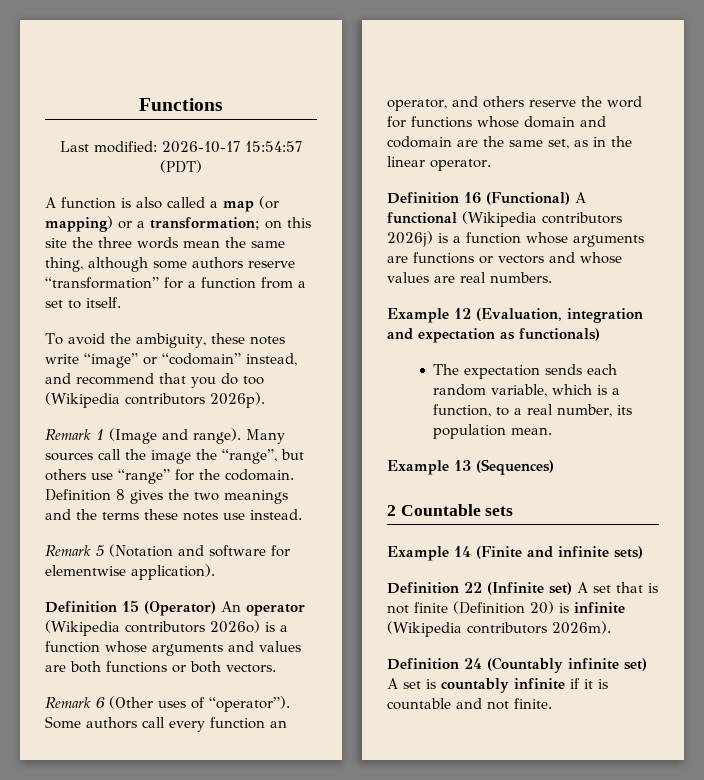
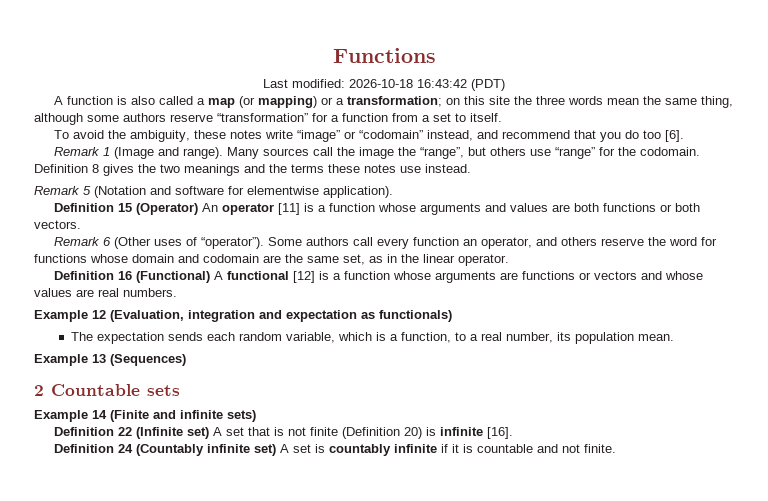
- Last modified: 2026-10-17 15:54:57 (PDT)
+ Last modified: 2026-10-18 16:43:42 (PDT)
- To avoid the ambiguity, these notes write “image” or “codomain” instead, and recommend that you do too (Wikipedia contributors 2026p).
+ To avoid the ambiguity, these notes write “image” or “codomain” instead, and recommend that you do too [6].
- Definition 15 (Operator) An operator (Wikipedia contributors 2026o) is a function whose arguments and values are both functions or both vectors.
+ Definition 15 (Operator) An operator [11] is a function whose arguments and values are both functions or both vectors.
- Definition 16 (Functional) A functional (Wikipedia contributors 2026j) is a function whose arguments are functions or vectors and whose values are real numbers.
+ Definition 16 (Functional) A functional [12] is a function whose arguments are functions or vectors and whose values are real numbers.
- Definition 22 (Infinite set) A set that is not finite (Definition 20) is infinite (Wikipedia contributors 2026m).
+ Definition 22 (Infinite set) A set that is not finite (Definition 20) is infinite [16].

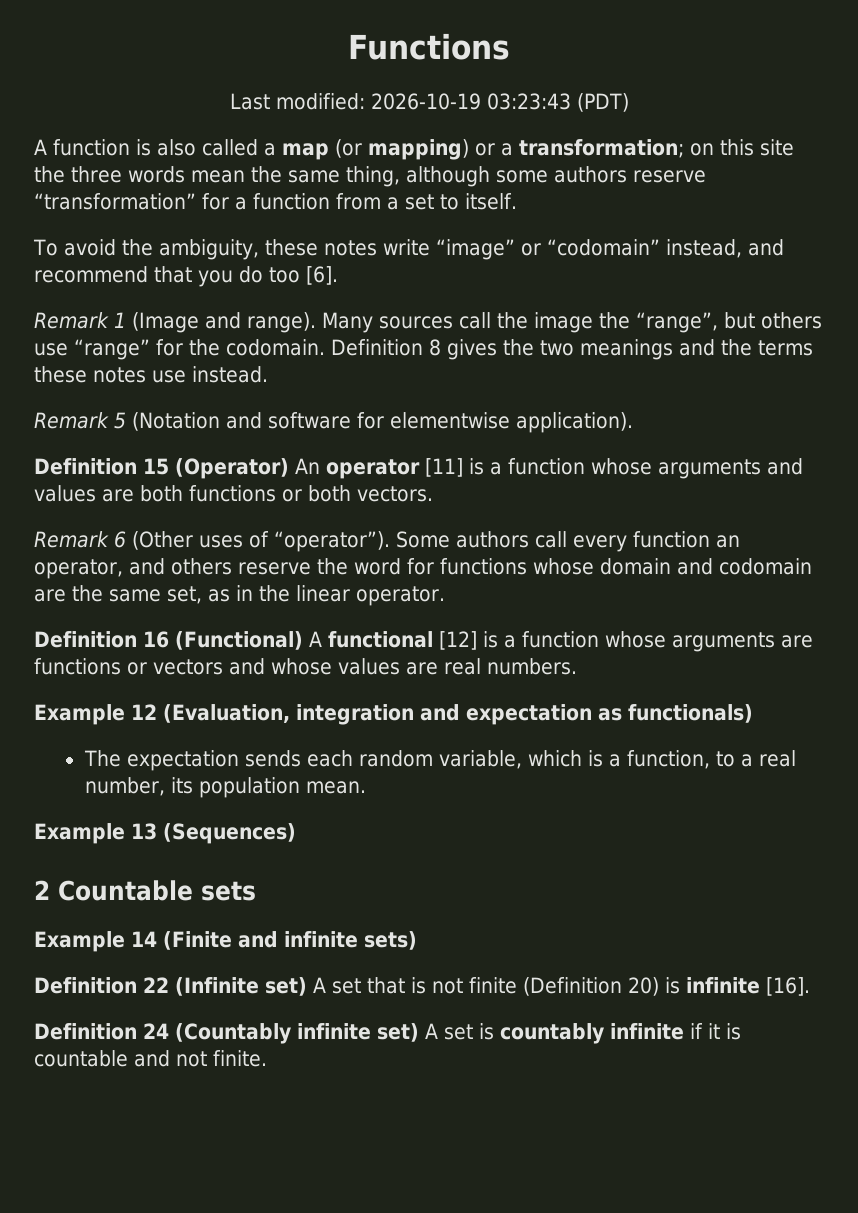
- Last modified: 2026-10-18 16:43:42 (PDT)
+ Last modified: 2026-10-19 03:23:43 (PDT)

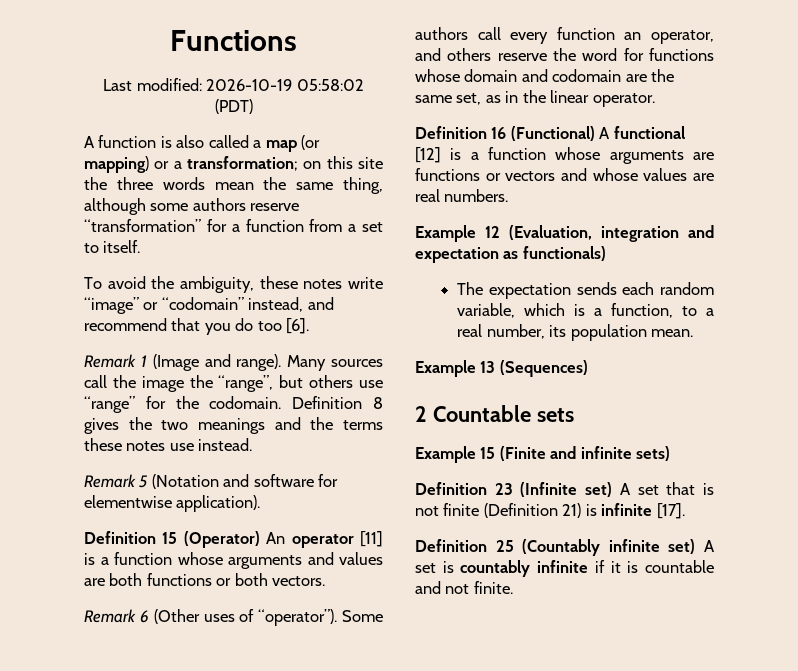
- Last modified: 2026-10-19 03:23:43 (PDT)
+ Last modified: 2026-10-19 05:58:02 (PDT)
- Example 14 (Finite and infinite sets)
+ Example 15 (Finite and infinite sets)
- Definition 22 (Infinite set) A set that is not finite (Definition 20) is infinite [16].
- Definition 24 (Countably infinite set) A set is countably infinite if it is countable and not finite.
+ Definition 23 (Infinite set) A set that is not finite (Definition 21) is infinite [17].
+ Definition 25 (Countably infinite set) A set is countably infinite if it is countable and not finite.

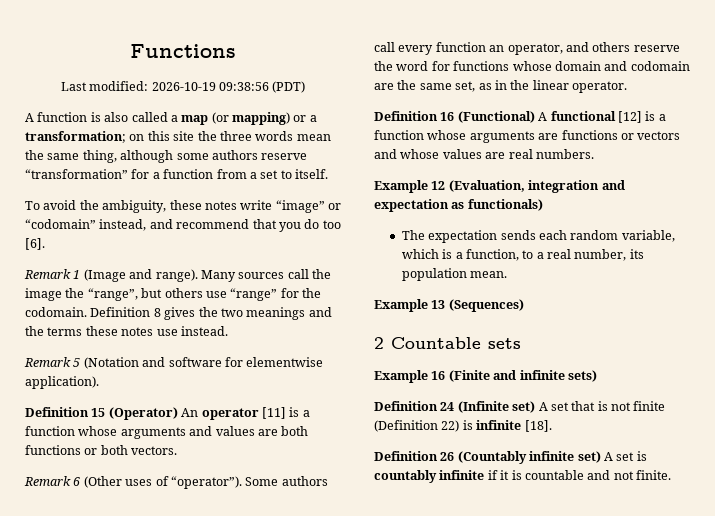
- Last modified: 2026-10-19 05:58:02 (PDT)
+ Last modified: 2026-10-19 09:38:56 (PDT)
- Example 15 (Finite and infinite sets)
+ Example 16 (Finite and infinite sets)
- Definition 23 (Infinite set) A set that is not finite (Definition 21) is infinite [17].
- Definition 25 (Countably infinite set) A set is countably infinite if it is countable and not finite.
+ Definition 24 (Infinite set) A set that is not finite (Definition 22) is infinite [18].
+ Definition 26 (Countably infinite set) A set is countably infinite if it is countable and not finite.

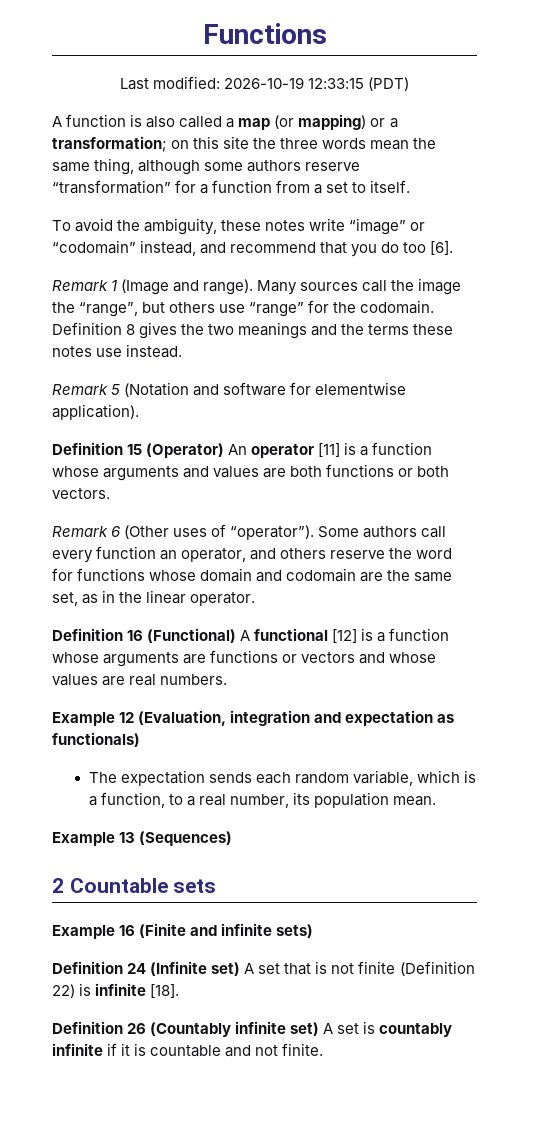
- Last modified: 2026-10-19 09:38:56 (PDT)
+ Last modified: 2026-10-19 12:33:15 (PDT)

